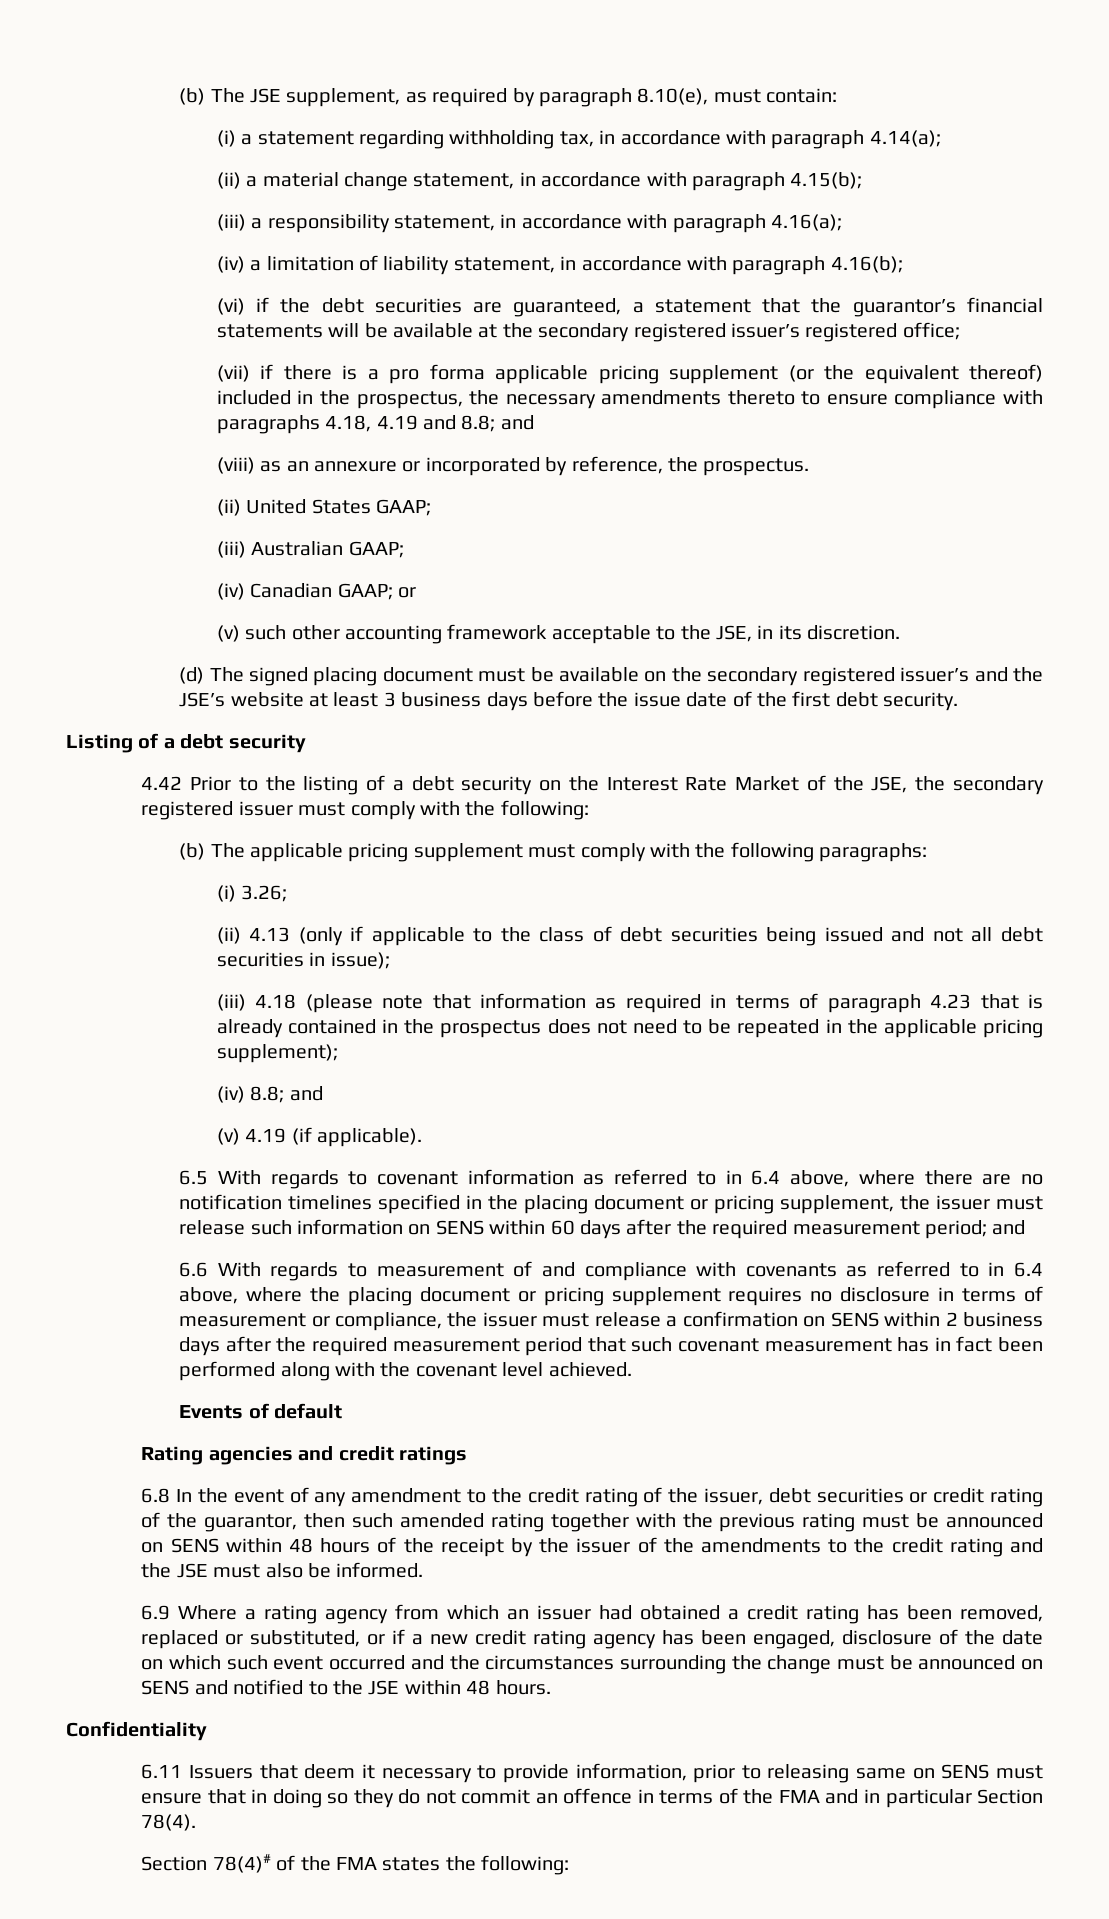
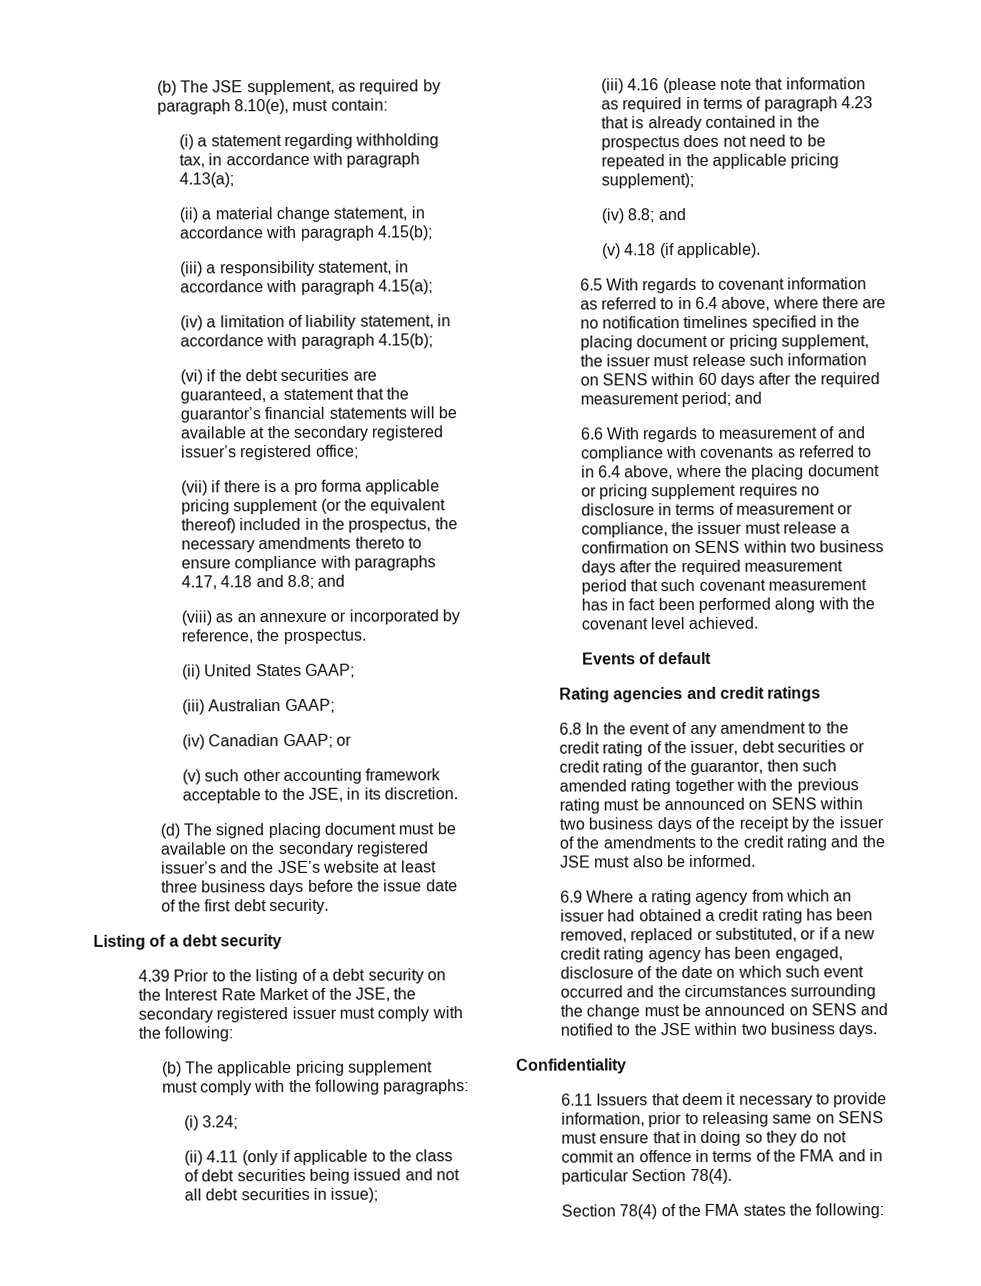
- (i) a statement regarding withholding tax, in accordance with paragraph 4.14(a);
+ (i) a statement regarding withholding tax, in accordance with paragraph 4.13(a);
- (iii) a responsibility statement, in accordance with paragraph 4.16(a);
+ (iii) a responsibility statement, in accordance with paragraph 4.15(a);
- (iv) a limitation of liability statement, in accordance with paragraph 4.16(b);
+ (iv) a limitation of liability statement, in accordance with paragraph 4.15(b);
- (vii) if there is a pro forma applicable pricing supplement (or the equivalent thereof) included in the prospectus, the necessary amendments thereto to ensure compliance with paragraphs 4.18, 4.19 and 8.8; and
+ (vii) if there is a pro forma applicable pricing supplement (or the equivalent thereof) included in the prospectus, the necessary amendments thereto to ensure compliance with paragraphs 4.17, 4.18 and 8.8; and
- (d) The signed placing document must be available on the secondary registered issuer’s and the JSE’s website at least 3 business days before the issue date of the first debt security.
+ (d) The signed placing document must be available on the secondary registered issuer’s and the JSE’s website at least three business days before the issue date of the first debt security.
- 4.42 Prior to the listing of a debt security on the Interest Rate Market of the JSE, the secondary registered issuer must comply with the following:
+ 4.39 Prior to the listing of a debt security on the Interest Rate Market of the JSE, the secondary registered issuer must comply with the following:
- (i) 3.26;
- (ii) 4.13 (only if applicable to the class of debt securities being issued and not all debt securities in issue);
+ (i) 3.24;
+ (ii) 4.11 (only if applicable to the class of debt securities being issued and not all debt securities in issue);
- (iii) 4.18 (please note that information as required in terms of paragraph 4.23 that is already contained in the prospectus does not need to be repeated in the applicable pricing supplement);
+ (iii) 4.16 (please note that information as required in terms of paragraph 4.23 that is already contained in the prospectus does not need to be repeated in the applicable pricing supplement);
- (v) 4.19 (if applicable).
+ (v) 4.18 (if applicable).
- 6.6 With regards to measurement of and compliance with covenants as referred to in 6.4 above, where the placing document or pricing supplement requires no disclosure in terms of measurement or compliance, the issuer must release a confirmation on SENS within 2 business days after the required measurement period that such covenant measurement has in fact been performed along with the covenant level achieved.
+ 6.6 With regards to measurement of and compliance with covenants as referred to in 6.4 above, where the placing document or pricing supplement requires no disclosure in terms of measurement or compliance, the issuer must release a confirmation on SENS within two business days after the required measurement period that such covenant measurement has in fact been performed along with the covenant level achieved.
- 6.8 In the event of any amendment to the credit rating of the issuer, debt securities or credit rating of the guarantor, then such amended rating together with the previous rating must be announced on SENS within 48 hours of the receipt by the issuer of the amendments to the credit rating and the JSE must also be informed.
+ 6.8 In the event of any amendment to the credit rating of the issuer, debt securities or credit rating of the guarantor, then such amended rating together with the previous rating must be announced on SENS within two business days of the receipt by the issuer of the amendments to the credit rating and the JSE must also be informed.
- 6.9 Where a rating agency from which an issuer had obtained a credit rating has been removed, replaced or substituted, or if a new credit rating agency has been engaged, disclosure of the date on which such event occurred and the circumstances surrounding the change must be announced on SENS and notified to the JSE within 48 hours.
+ 6.9 Where a rating agency from which an issuer had obtained a credit rating has been removed, replaced or substituted, or if a new credit rating agency has been engaged, disclosure of the date on which such event occurred and the circumstances surrounding the change must be announced on SENS and notified to the JSE within two business days.
- Section 78(4)# of the FMA states the following:
+ Section 78(4) of the FMA states the following:

